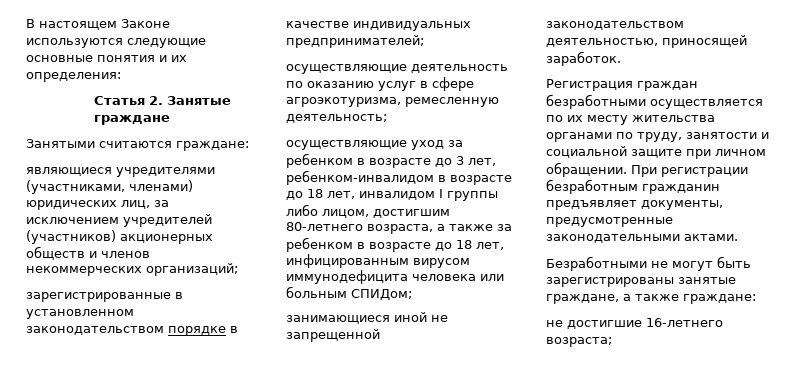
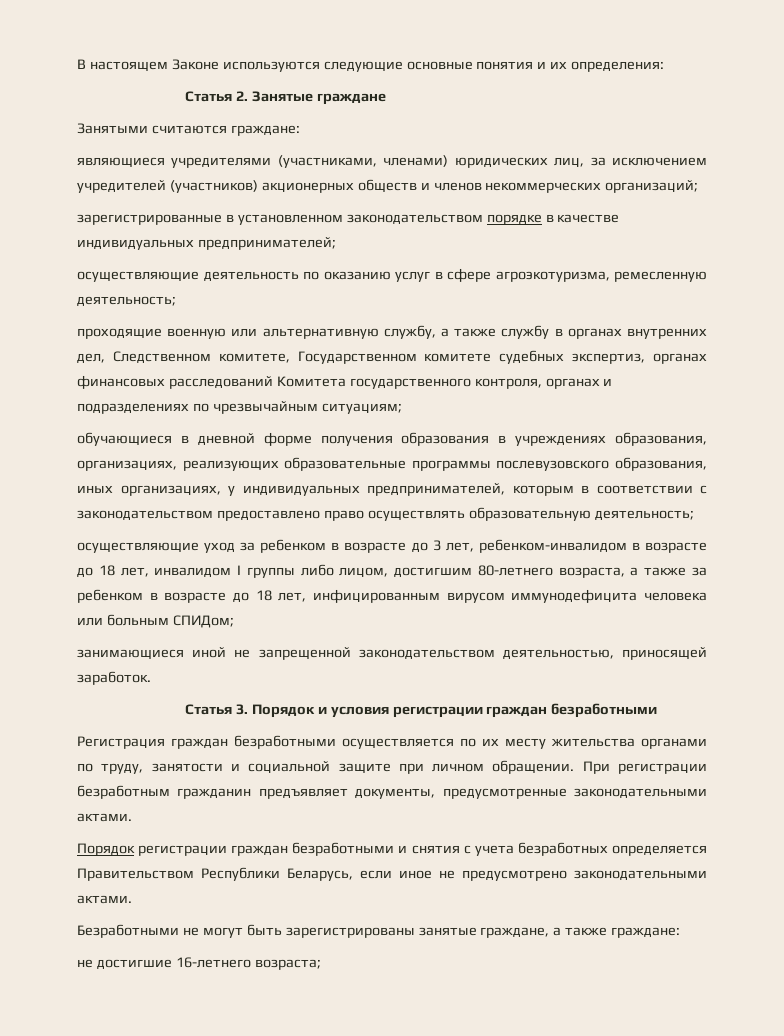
+ проходящие военную или альтернативную службу, а также службу в органах внутренних дел, Следственном комитете, Государственном комитете судебных экспертиз, органах финансовых расследований Комитета государственного контроля, органах и подразделениях по чрезвычайным ситуациям;
+ обучающиеся в дневной форме получения образования в учреждениях образования, организациях, реализующих образовательные программы послевузовского образования, иных организациях, у индивидуальных предпринимателей, которым в соответствии с законодательством предоставлено право осуществлять образовательную деятельность;
+ Статья 3. Порядок и условия регистрации граждан безработными
+ Порядок регистрации граждан безработными и снятия с учета безработных определяется Правительством Республики Беларусь, если иное не предусмотрено законодательными актами.

